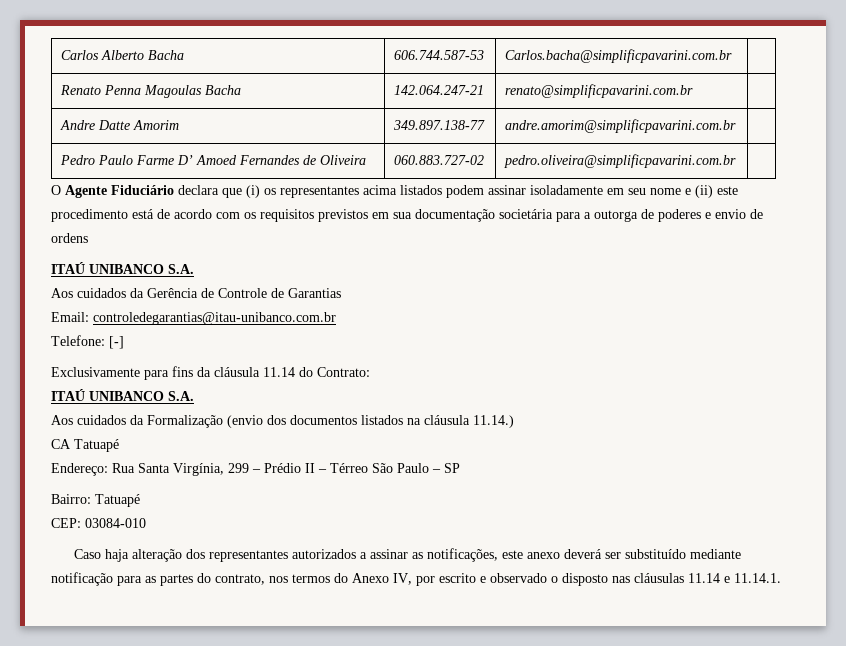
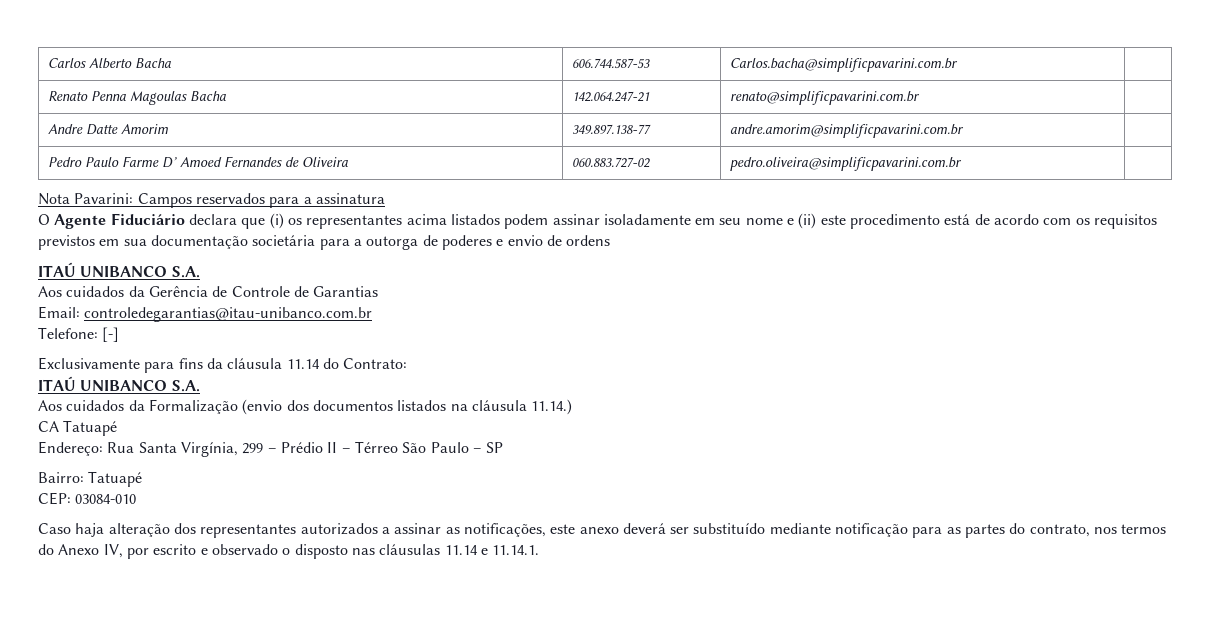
+ Nota Pavarini: Campos reservados para a assinatura

